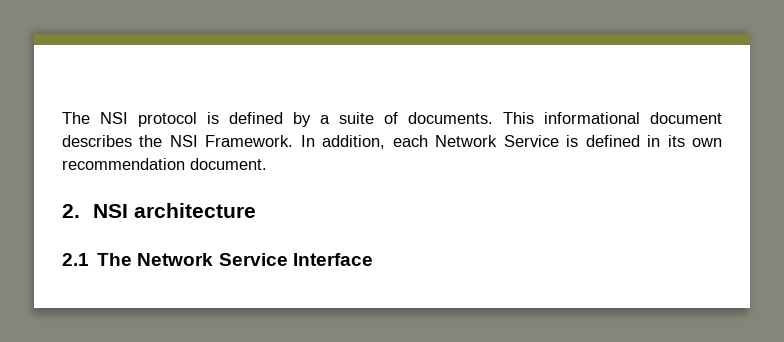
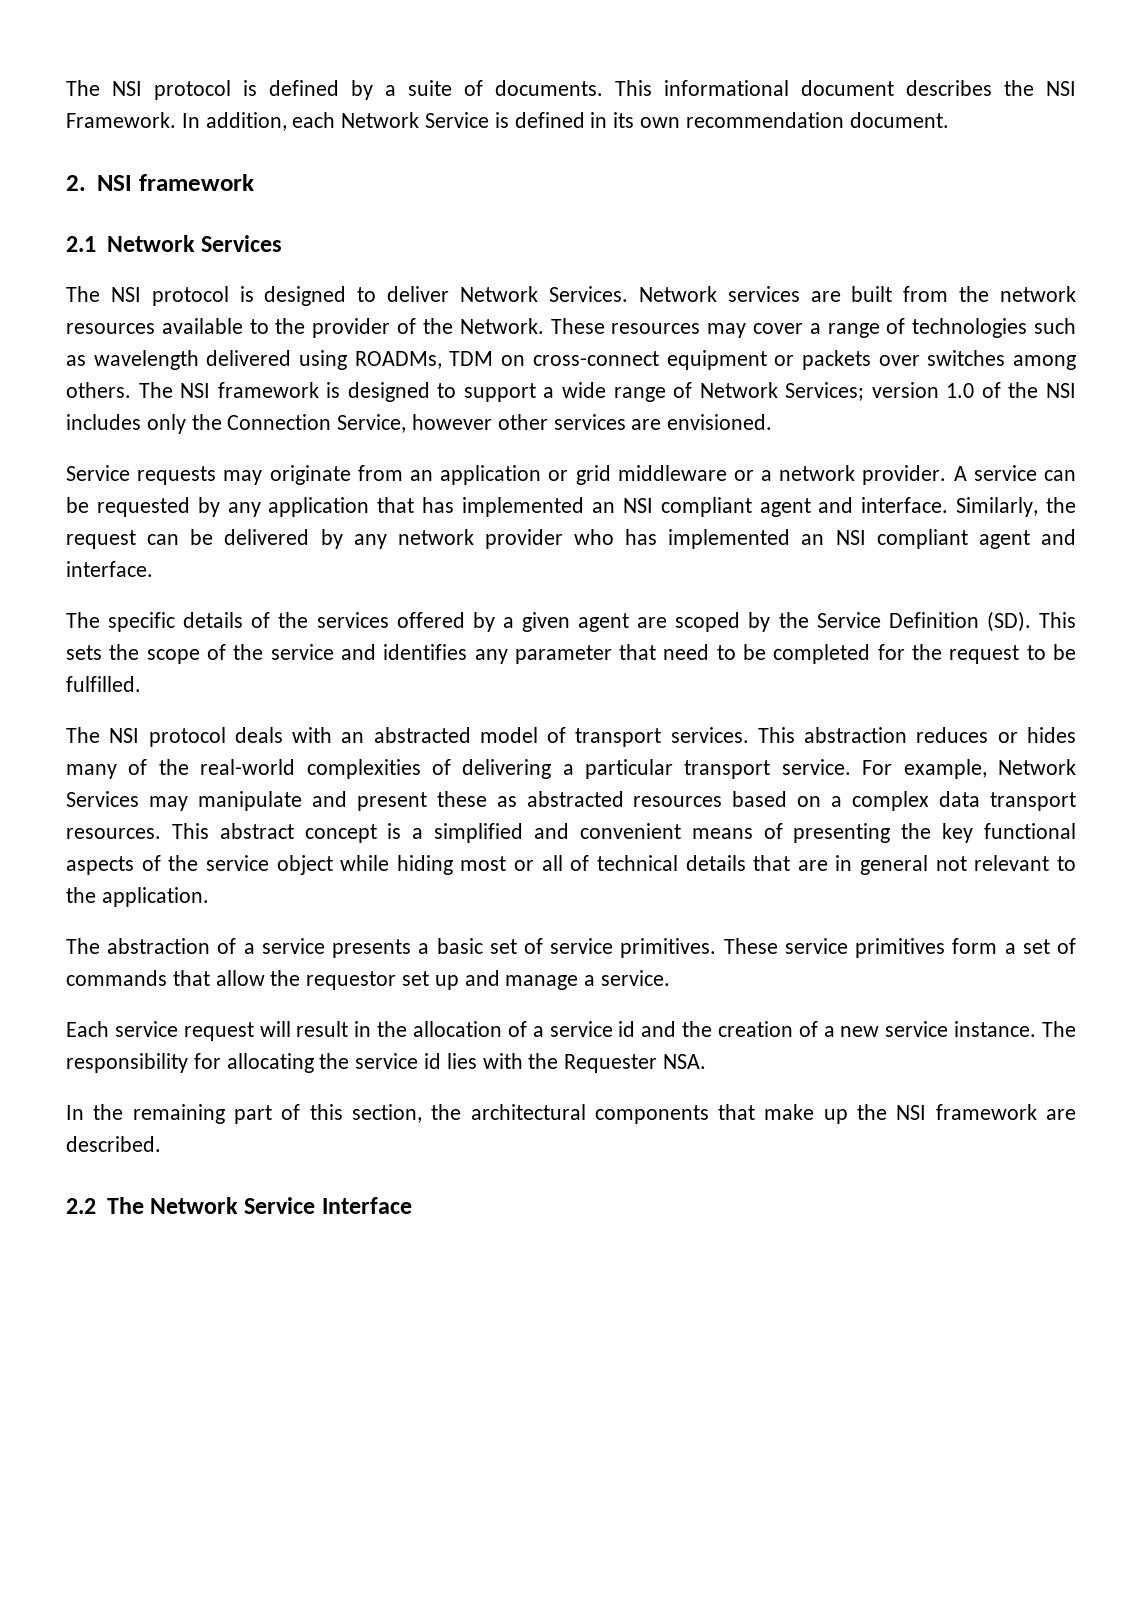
- 2. NSI architecture
- 2.1 The Network Service Interface
+ 2. NSI framework
+ 2.1 Network Services
+ The NSI protocol is designed to deliver Network Services. Network services are built from the network resources available to the provider of the Network. These resources may cover a range of technologies such as wavelength delivered using ROADMs, TDM on cross-connect equipment or packets over switches among others. The NSI framework is designed to support a wide range of Network Services; version 1.0 of the NSI includes only the Connection Service, however other services are envisioned.
+ Service requests may originate from an application or grid middleware or a network provider. A service can be requested by any application that has implemented an NSI compliant agent and interface. Similarly, the request can be delivered by any network provider who has implemented an NSI compliant agent and interface.
+ The specific details of the services offered by a given agent are scoped by the Service Definition (SD). This sets the scope of the service and identifies any parameter that need to be completed for the request to be fulfilled.
+ The NSI protocol deals with an abstracted model of transport services. This abstraction reduces or hides many of the real-world complexities of delivering a particular transport service. For example, Network Services may manipulate and present these as abstracted resources based on a complex data transport resources. This abstract concept is a simplified and convenient means of presenting the key functional aspects of the service object while hiding most or all of technical details that are in general not relevant to the application.
+ The abstraction of a service presents a basic set of service primitives. These service primitives form a set of commands that allow the requestor set up and manage a service.
+ Each service request will result in the allocation of a service id and the creation of a new service instance. The responsibility for allocating the service id lies with the Requester NSA.
+ In the remaining part of this section, the architectural components that make up the NSI framework are described.
+ 2.2 The Network Service Interface

